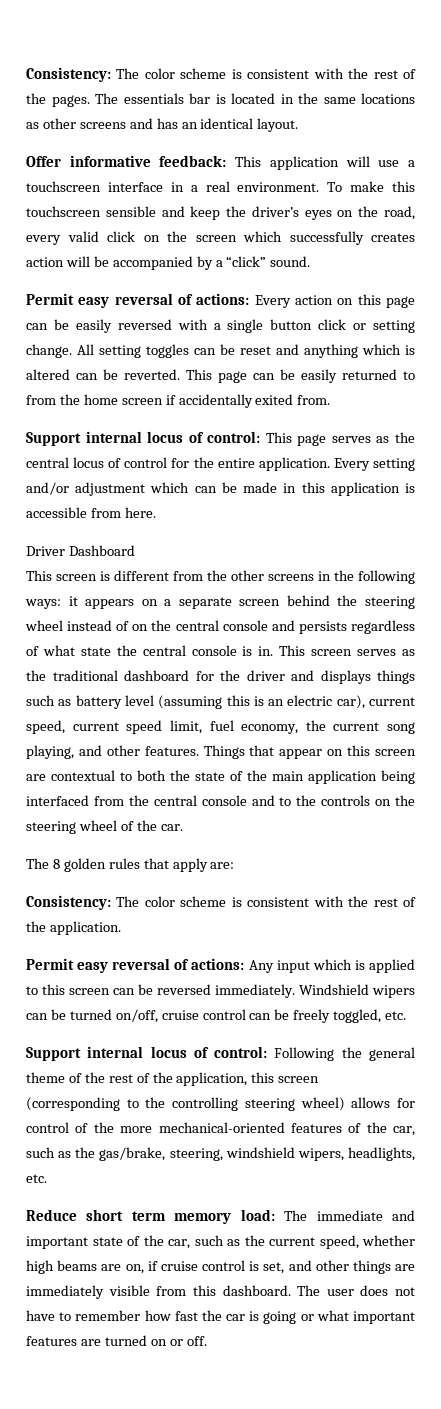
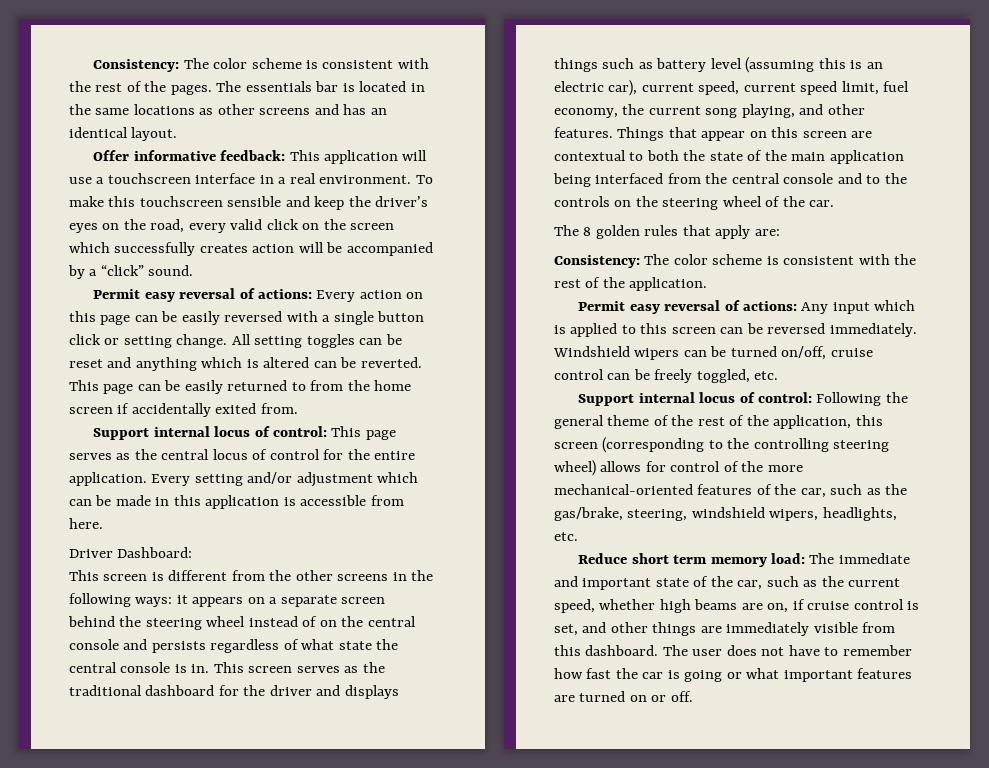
- Driver Dashboard
+ Driver Dashboard:

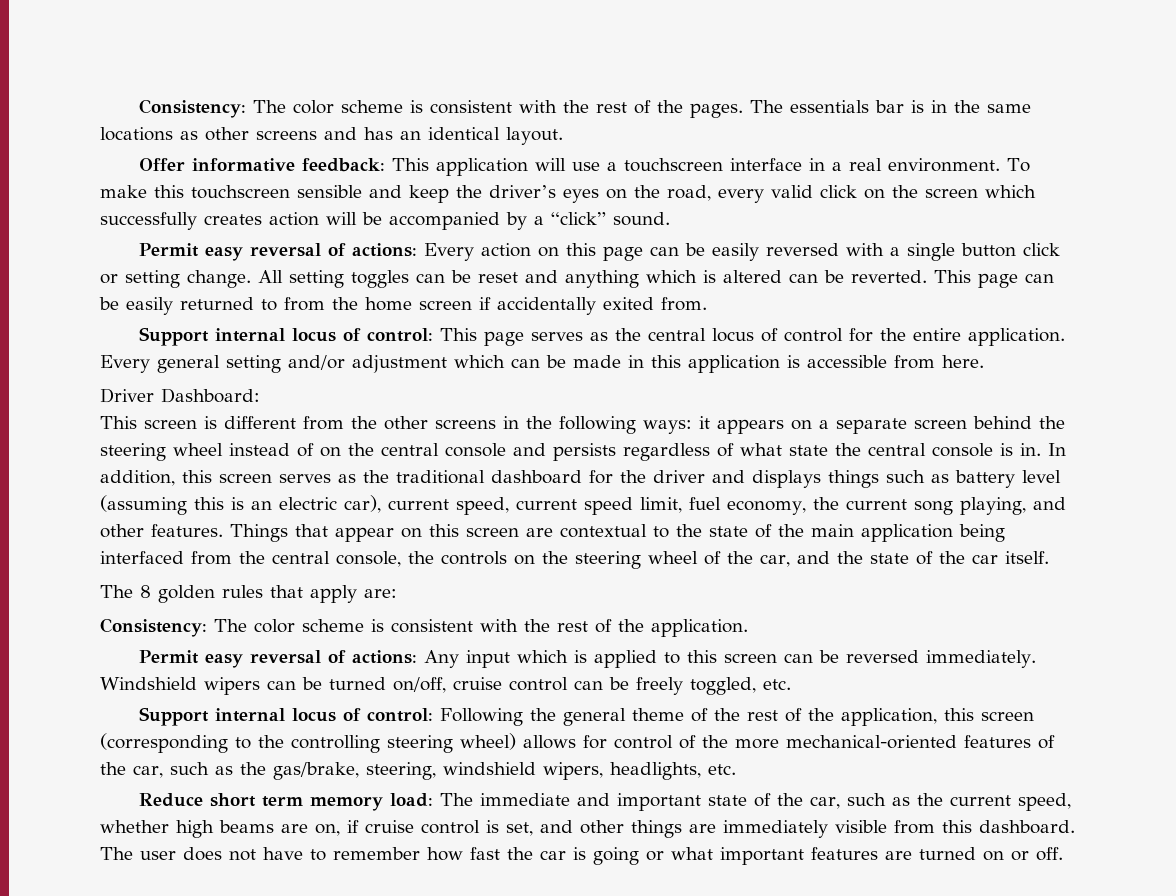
- The essentials bar is located in the same locations as other screens and has an identical layout.
+ The essentials bar is in the same locations as other screens and has an identical layout.
- Every setting and/or adjustment which can be made in this application is accessible from here.
+ Every general setting and/or adjustment which can be made in this application is accessible from here.
- This screen serves as the traditional dashboard for the driver and displays things such as battery level (assuming this is an electric car), current speed, current speed limit, fuel economy, the current song playing, and other features.
+ In addition, this screen serves as the traditional dashboard for the driver and displays things such as battery level (assuming this is an electric car), current speed, current speed limit, fuel economy, the current song playing, and other features.
- Things that appear on this screen are contextual to both the state of the main application being interfaced from the central console and to the controls on the steering wheel of the car.
+ Things that appear on this screen are contextual to the state of the main application being interfaced from the central console, the controls on the steering wheel of the car, and the state of the car itself.

